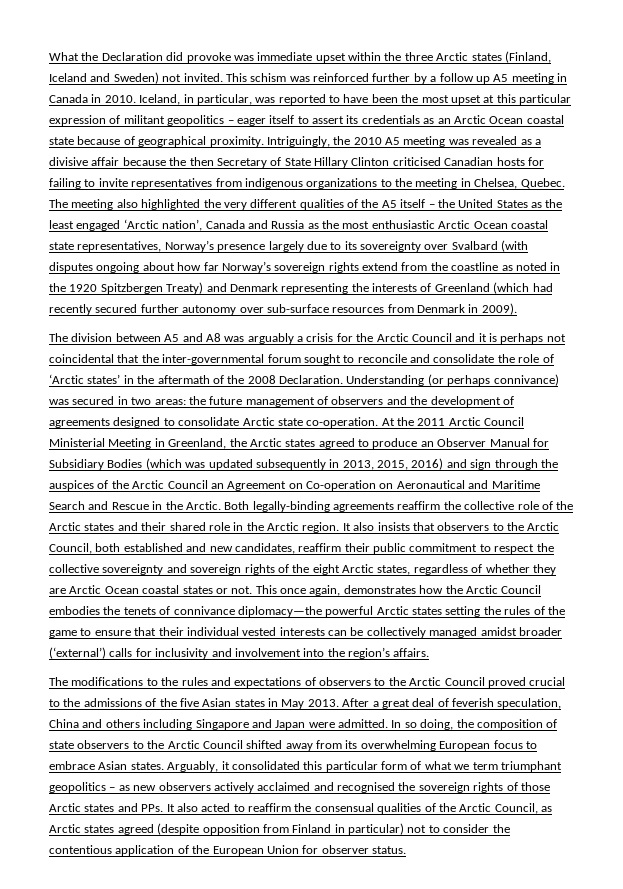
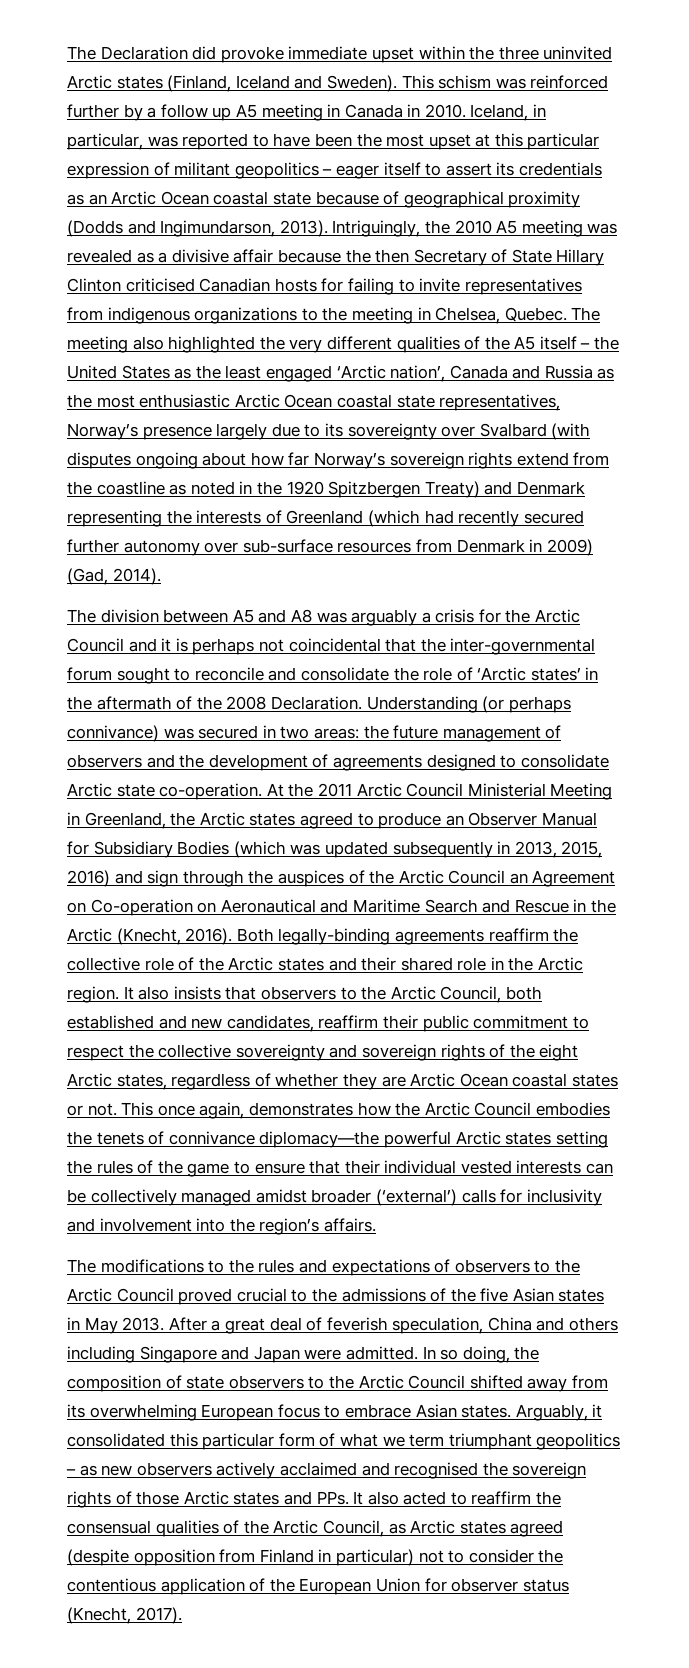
- What the Declaration did provoke was immediate upset within the three Arctic states (Finland, Iceland and Sweden) not invited.
+ The Declaration did provoke immediate upset within the three uninvited Arctic states (Finland, Iceland and Sweden).
- Iceland, in particular, was reported to have been the most upset at this particular expression of militant geopolitics – eager itself to assert its credentials as an Arctic Ocean coastal state because of geographical proximity.
+ Iceland, in particular, was reported to have been the most upset at this particular expression of militant geopolitics – eager itself to assert its credentials as an Arctic Ocean coastal state because of geographical proximity (Dodds and Ingimundarson, 2013).
- The meeting also highlighted the very different qualities of the A5 itself – the United States as the least engaged ‘Arctic nation’, Canada and Russia as the most enthusiastic Arctic Ocean coastal state representatives, Norway’s presence largely due to its sovereignty over Svalbard (with disputes ongoing about how far Norway’s sovereign rights extend from the coastline as noted in the 1920 Spitzbergen Treaty) and Denmark representing the interests of Greenland (which had recently secured further autonomy over sub-surface resources from Denmark in 2009).
+ The meeting also highlighted the very different qualities of the A5 itself – the United States as the least engaged ‘Arctic nation’, Canada and Russia as the most enthusiastic Arctic Ocean coastal state representatives, Norway’s presence largely due to its sovereignty over Svalbard (with disputes ongoing about how far Norway’s sovereign rights extend from the coastline as noted in the 1920 Spitzbergen Treaty) and Denmark representing the interests of Greenland (which had recently secured further autonomy over sub-surface resources from Denmark in 2009) (Gad, 2014).
- At the 2011 Arctic Council Ministerial Meeting in Greenland, the Arctic states agreed to produce an Observer Manual for Subsidiary Bodies (which was updated subsequently in 2013, 2015, 2016) and sign through the auspices of the Arctic Council an Agreement on Co-operation on Aeronautical and Maritime Search and Rescue in the Arctic.
+ At the 2011 Arctic Council Ministerial Meeting in Greenland, the Arctic states agreed to produce an Observer Manual for Subsidiary Bodies (which was updated subsequently in 2013, 2015, 2016) and sign through the auspices of the Arctic Council an Agreement on Co-operation on Aeronautical and Maritime Search and Rescue in the Arctic (Knecht, 2016).
- Arguably, it consolidated this particular form of what we term triumphant geopolitics – as new observers actively acclaimed and recognised the sovereign rights of those Arctic states and PPs. It also acted to reaffirm the consensual qualities of the Arctic Council, as Arctic states agreed (despite opposition from Finland in particular) not to consider the contentious application of the European Union for observer status.
+ Arguably, it consolidated this particular form of what we term triumphant geopolitics – as new observers actively acclaimed and recognised the sovereign rights of those Arctic states and PPs. It also acted to reaffirm the consensual qualities of the Arctic Council, as Arctic states agreed (despite opposition from Finland in particular) not to consider the contentious application of the European Union for observer status (Knecht, 2017).

